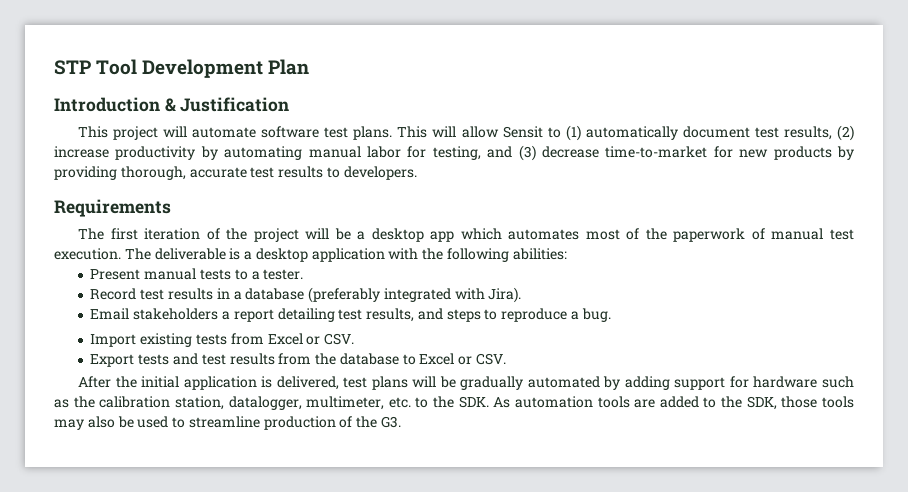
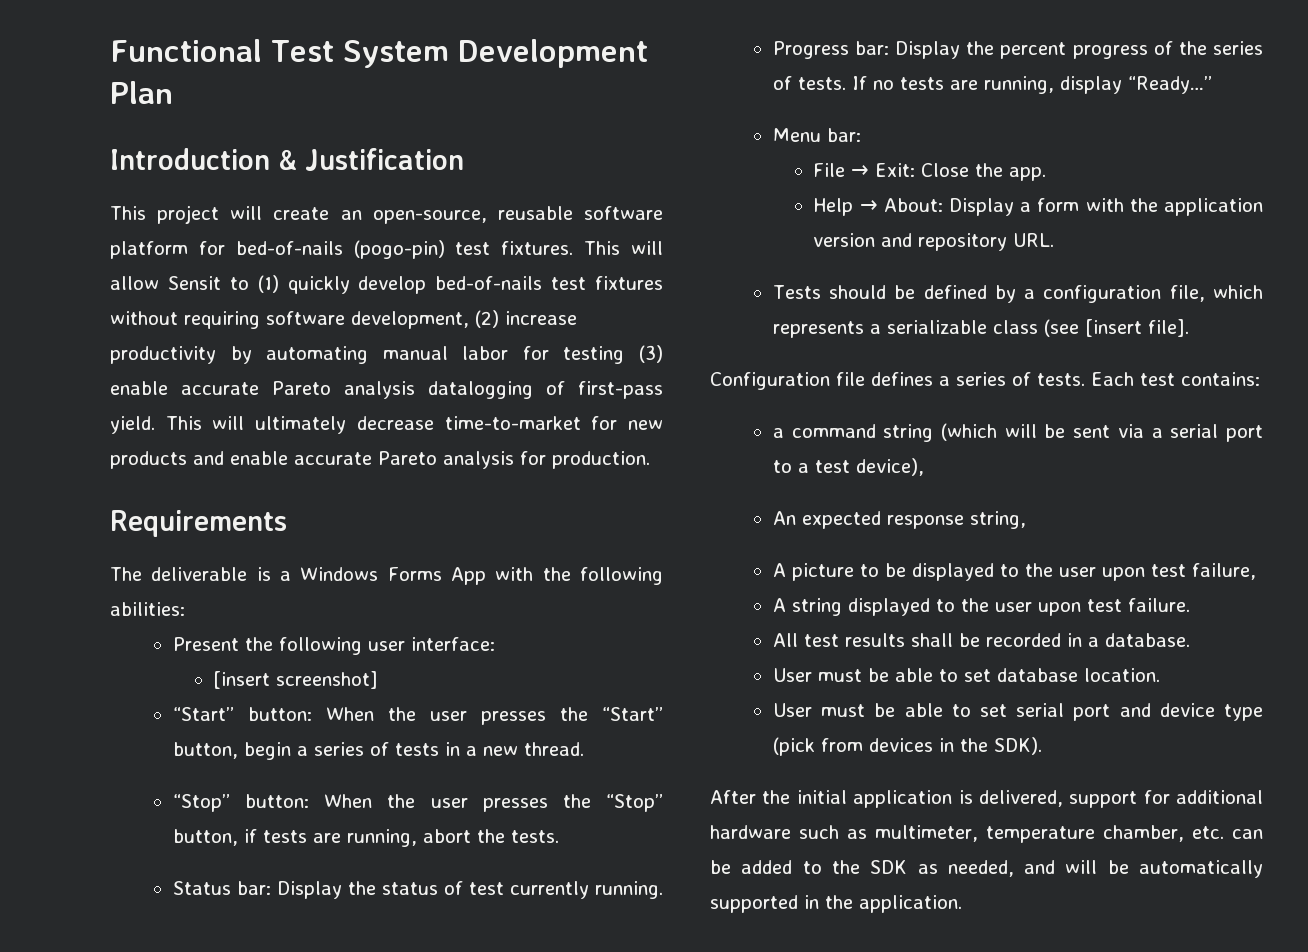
- STP Tool Development Plan
+ Functional Test System Development Plan
- This project will automate software test plans.
+ This project will create an open-source, reusable software platform for bed-of-nails (pogo-pin) test fixtures.
- This will allow Sensit to (1) automatically document test results, (2) increase productivity by automating manual labor for testing, and (3) decrease time-to-market for new products by providing thorough, accurate test results to developers.
+ This will allow Sensit to (1) quickly develop bed-of-nails test fixtures without requiring software development, (2) increase productivity by automating manual labor for testing (3) enable accurate Pareto analysis datalogging of first-pass yield. This will ultimately decrease time-to-market for new products and enable accurate Pareto analysis for production.
  Requirements
- The first iteration of the project will be a desktop app which automates most of the paperwork of manual test execution. The deliverable is a desktop application with the following abilities:
+ The deliverable is a Windows Forms App with the following abilities:
- Present manual tests to a tester.
- Record test results in a database (preferably integrated with Jira).
- Email stakeholders a report detailing test results, and steps to reproduce a bug.
- Import existing tests from Excel or CSV.
- Export tests and test results from the database to Excel or CSV.
+ Present the following user interface:
+ [insert screenshot]
+ “Start” button: When the user presses the “Start” button, begin a series of tests in a new thread.
+ “Stop” button: When the user presses the “Stop” button, if tests are running, abort the tests.
+ Status bar: Display the status of test currently running.
+ Progress bar: Display the percent progress of the series of tests. If no tests are running, display “Ready…”
+ Menu bar:
+ File → Exit: Close the app.
+ Help → About: Display a form with the application version and repository URL.
+ Tests should be defined by a configuration file, which represents a serializable class (see [insert file].
+ Configuration file defines a series of tests. Each test contains:
+ a command string (which will be sent via a serial port to a test device),
+ An expected response string,
+ A picture to be displayed to the user upon test failure,
+ A string displayed to the user upon test failure.
+ All test results shall be recorded in a database.
+ User must be able to set database location.
+ User must be able to set serial port and device type (pick from devices in the SDK).
- After the initial application is delivered, test plans will be gradually automated by adding support for hardware such as the calibration station, datalogger, multimeter, etc. to the SDK. As automation tools are added to the SDK, those tools may also be used to streamline production of the G3.
+ After the initial application is delivered, support for additional hardware such as multimeter, temperature chamber, etc. can be added to the SDK as needed, and will be automatically supported in the application.

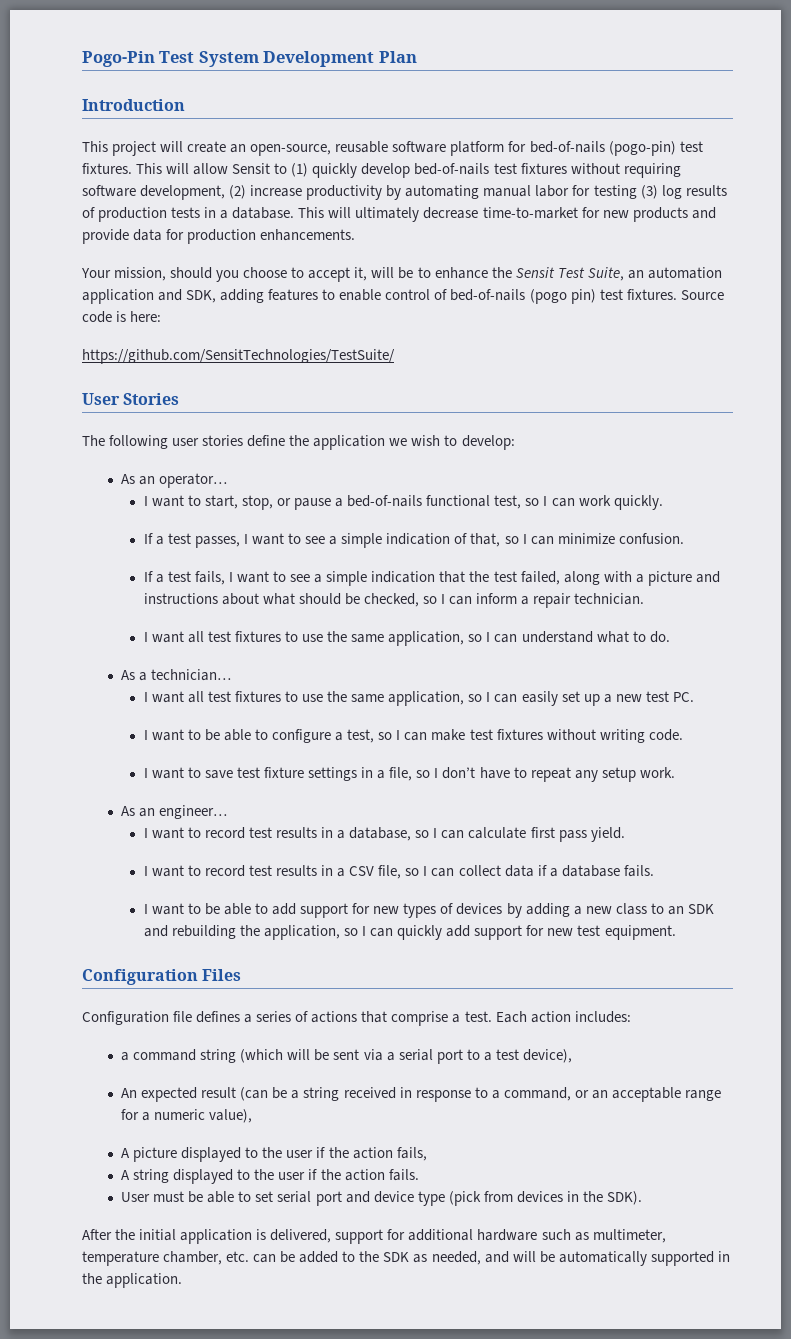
- Functional Test System Development Plan
+ Pogo-Pin Test System Development Plan
- Introduction & Justification
+ Introduction
- This will allow Sensit to (1) quickly develop bed-of-nails test fixtures without requiring software development, (2) increase productivity by automating manual labor for testing (3) enable accurate Pareto analysis datalogging of first-pass yield.
+ This will allow Sensit to (1) quickly develop bed-of-nails test fixtures without requiring software development, (2) increase productivity by automating manual labor for testing (3) log results of production tests in a database.
- This will ultimately decrease time-to-market for new products and enable accurate Pareto analysis for production.
- Requirements
- The deliverable is a Windows Forms App with the following abilities:
- Present the following user interface:
- [insert screenshot]
- “Start” button: When the user presses the “Start” button, begin a series of tests in a new thread.
- “Stop” button: When the user presses the “Stop” button, if tests are running, abort the tests.
- Status bar: Display the status of test currently running.
- Progress bar: Display the percent progress of the series of tests. If no tests are running, display “Ready…”
- Menu bar:
- File → Exit: Close the app.
- Help → About: Display a form with the application version and repository URL.
- Tests should be defined by a configuration file, which represents a serializable class (see [insert file].
+ This will ultimately decrease time-to-market for new products and provide data for production enhancements.
+ Your mission, should you choose to accept it, will be to enhance the Sensit Test Suite, an automation application and SDK, adding features to enable control of bed-of-nails (pogo pin) test fixtures. Source code is here:
+ https://github.com/SensitTechnologies/TestSuite/
+ User Stories
+ The following user stories define the application we wish to develop:
+ As an operator…
+ I want to start, stop, or pause a bed-of-nails functional test, so I can work quickly.
+ If a test passes, I want to see a simple indication of that, so I can minimize confusion.
+ If a test fails, I want to see a simple indication that the test failed, along with a picture and instructions about what should be checked, so I can inform a repair technician.
+ I want all test fixtures to use the same application, so I can understand what to do.
+ As a technician…
+ I want all test fixtures to use the same application, so I can easily set up a new test PC.
+ I want to be able to configure a test, so I can make test fixtures without writing code.
+ I want to save test fixture settings in a file, so I don’t have to repeat any setup work.
+ As an engineer…
+ I want to record test results in a database, so I can calculate first pass yield.
+ I want to record test results in a CSV file, so I can collect data if a database fails.
+ I want to be able to add support for new types of devices by adding a new class to an SDK and rebuilding the application, so I can quickly add support for new test equipment.
+ Configuration Files
- Configuration file defines a series of tests. Each test contains:
+ Configuration file defines a series of actions that comprise a test. Each action includes:
- An expected response string,
+ An expected result (can be a string received in response to a command, or an acceptable range for a numeric value),
- A picture to be displayed to the user upon test failure,
+ A picture displayed to the user if the action fails,
- A string displayed to the user upon test failure.
- All test results shall be recorded in a database.
- User must be able to set database location.
+ A string displayed to the user if the action fails.

